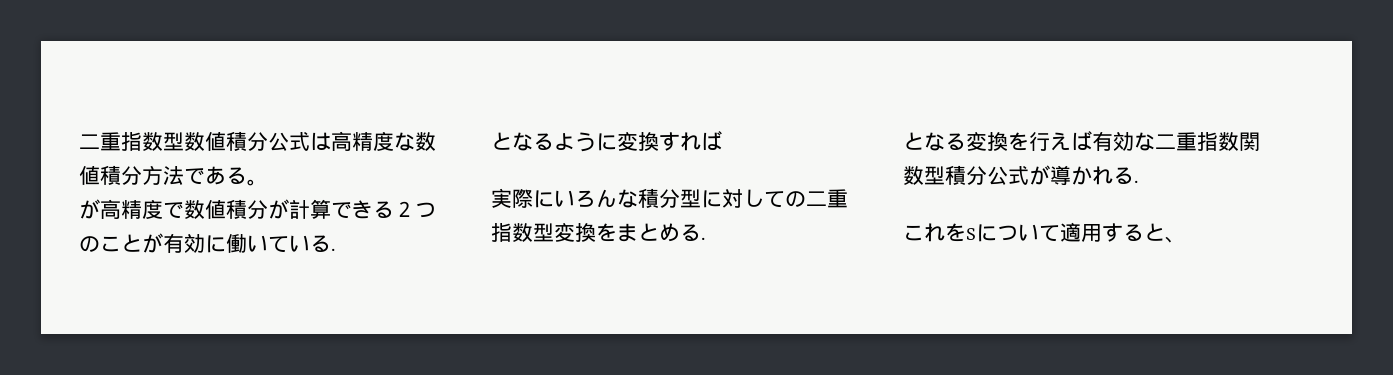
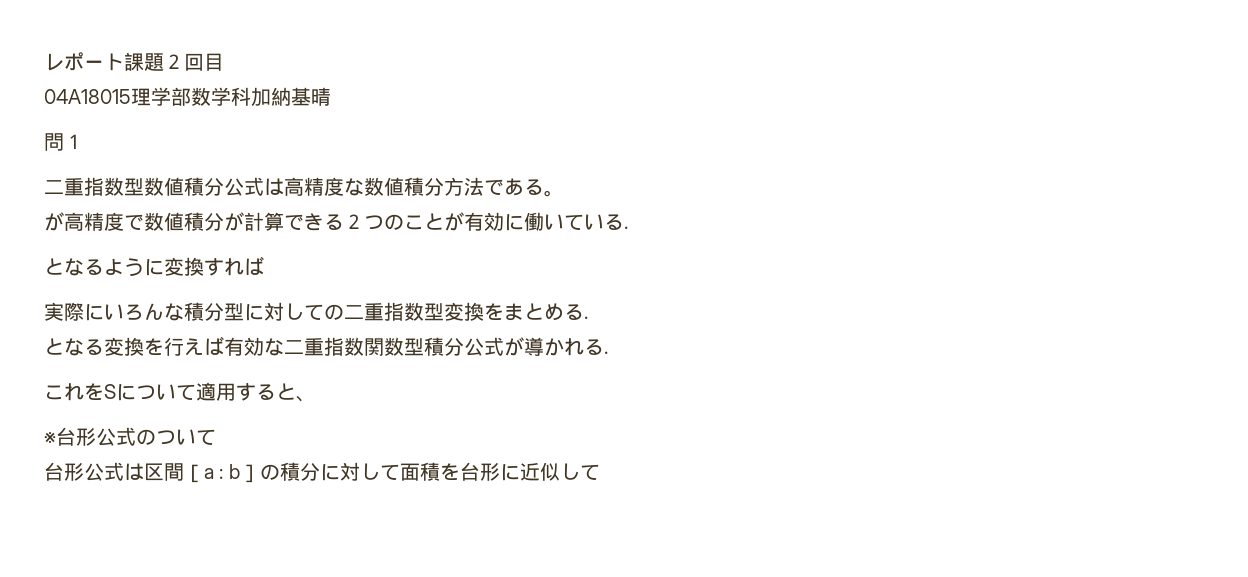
+ レポート課題２回目
+ 04A18015理学部数学科加納基晴
+ 問１
+ ※台形公式のついて
+ 台形公式は区間［a : b］の積分に対して面積を台形に近似して

